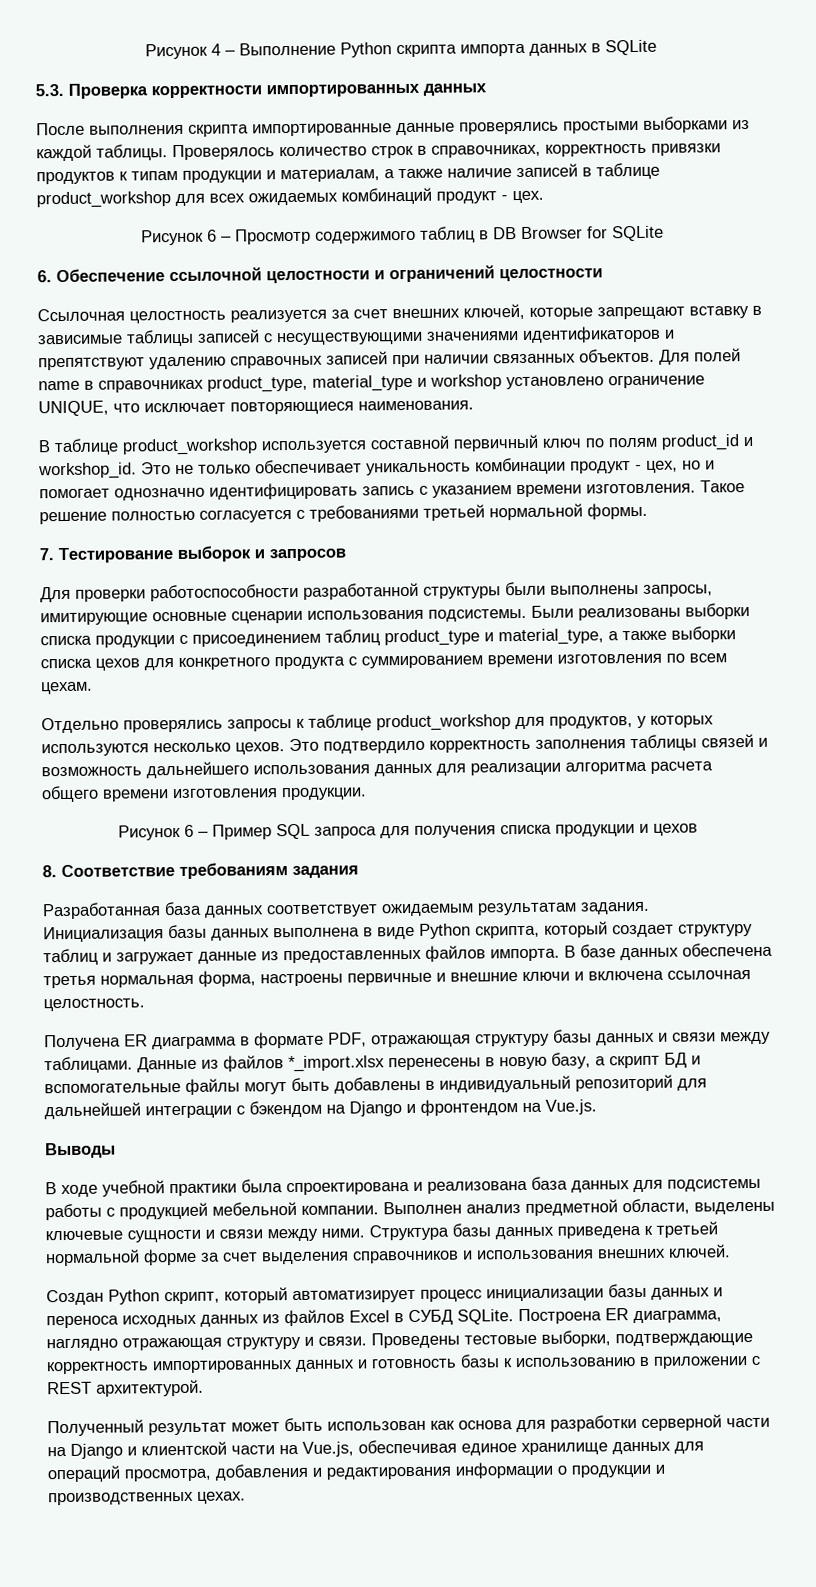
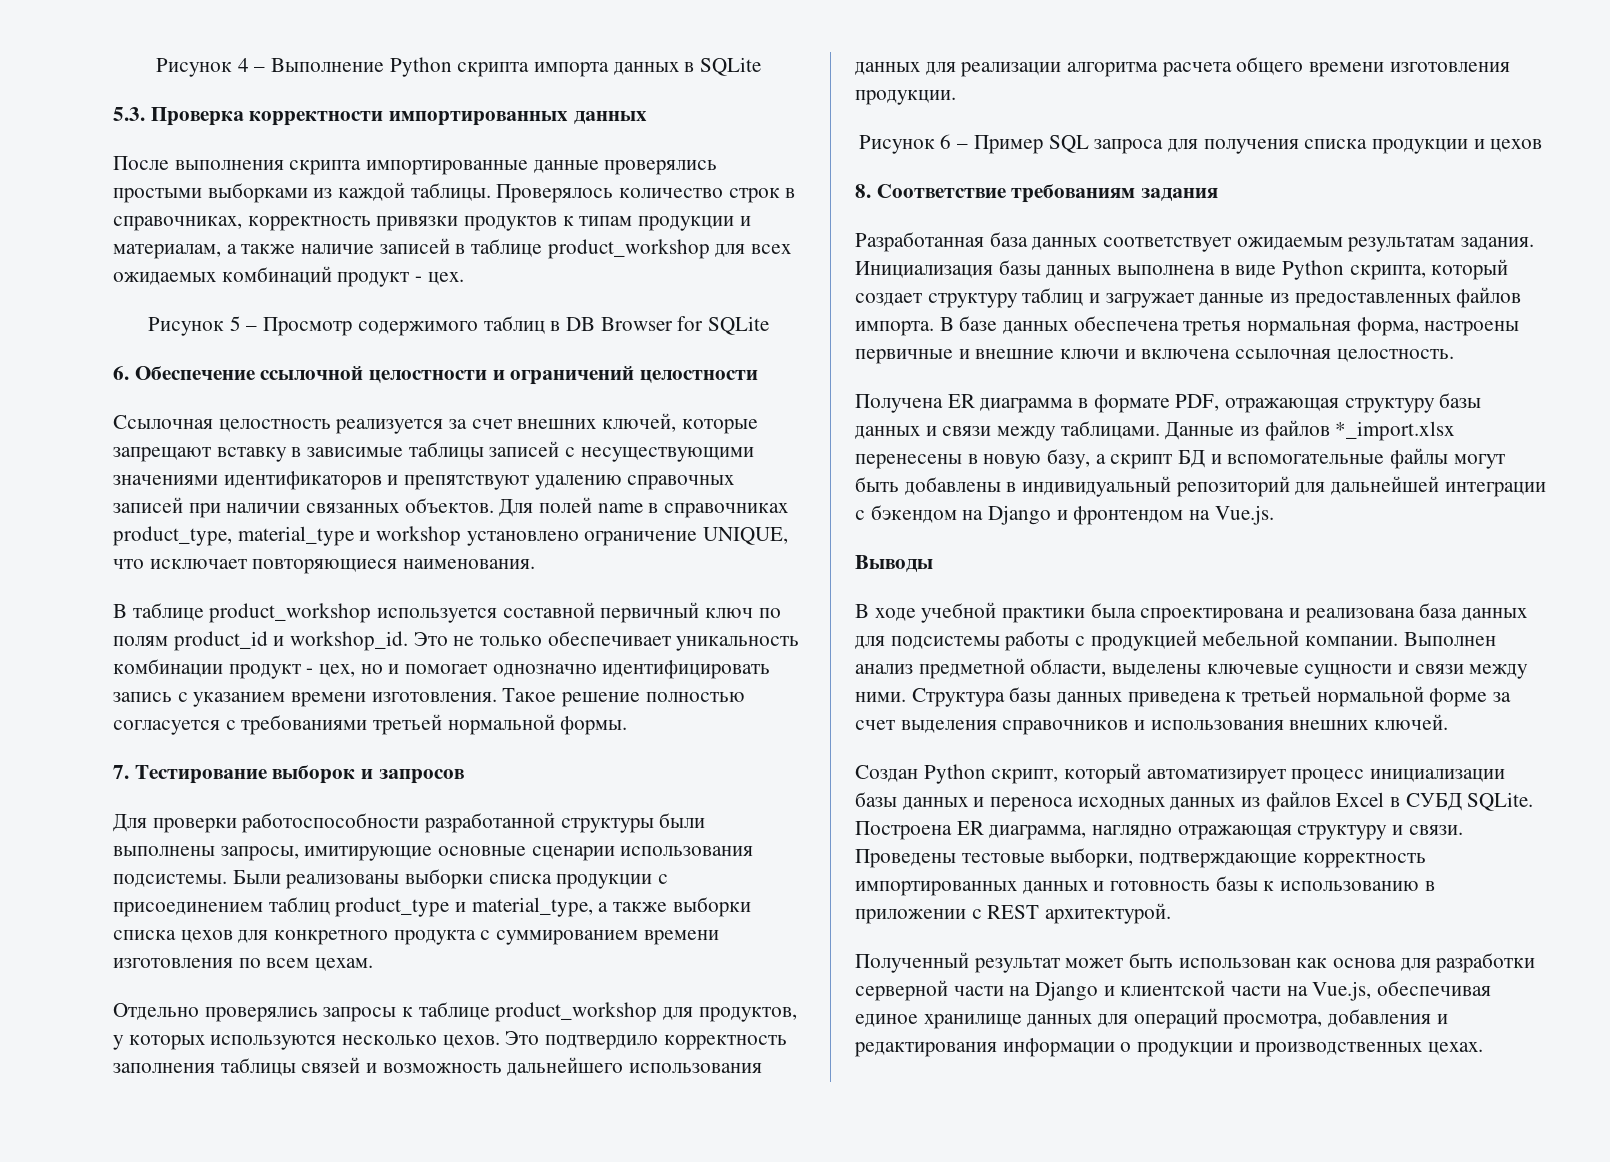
- Рисунок 6 – Просмотр содержимого таблиц в DB Browser for SQLite
+ Рисунок 5 – Просмотр содержимого таблиц в DB Browser for SQLite

